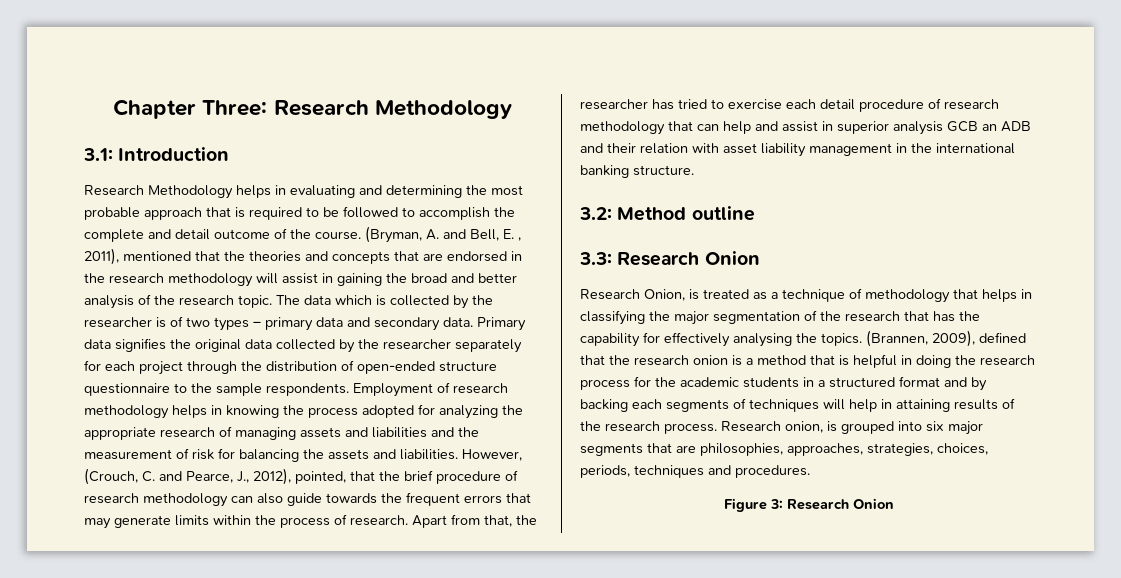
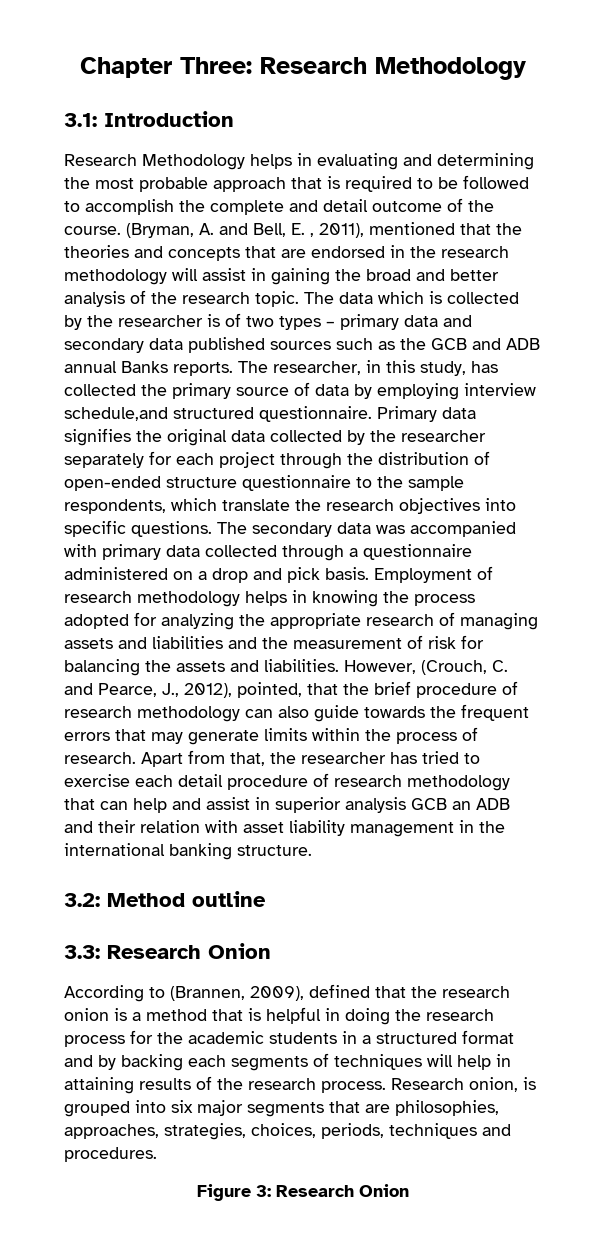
- The data which is collected by the researcher is of two types – primary data and secondary data.
+ The data which is collected by the researcher is of two types – primary data and secondary data published sources such as the GCB and ADB annual Banks reports. The researcher, in this study, has collected the primary source of data by employing interview schedule,and structured questionnaire.
- Primary data signifies the original data collected by the researcher separately for each project through the distribution of open-ended structure questionnaire to the sample respondents.
+ Primary data signifies the original data collected by the researcher separately for each project through the distribution of open-ended structure questionnaire to the sample respondents, which translate the research objectives into specific questions. The secondary data was accompanied with primary data collected through a questionnaire administered on a drop and pick basis.
- Research Onion, is treated as a technique of methodology that helps in classifying the major segmentation of the research that has the capability for effectively analysing the topics. (Brannen, 2009), defined that the research onion is a method that is helpful in doing the research process for the academic students in a structured format and by backing each segments of techniques will help in attaining results of the research process.
+ According to (Brannen, 2009), defined that the research onion is a method that is helpful in doing the research process for the academic students in a structured format and by backing each segments of techniques will help in attaining results of the research process.

